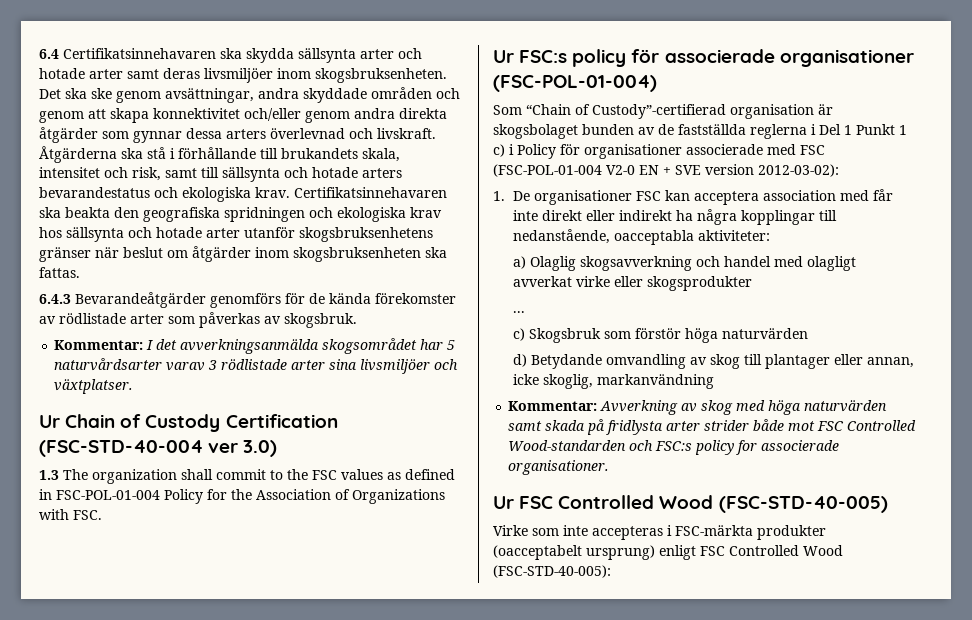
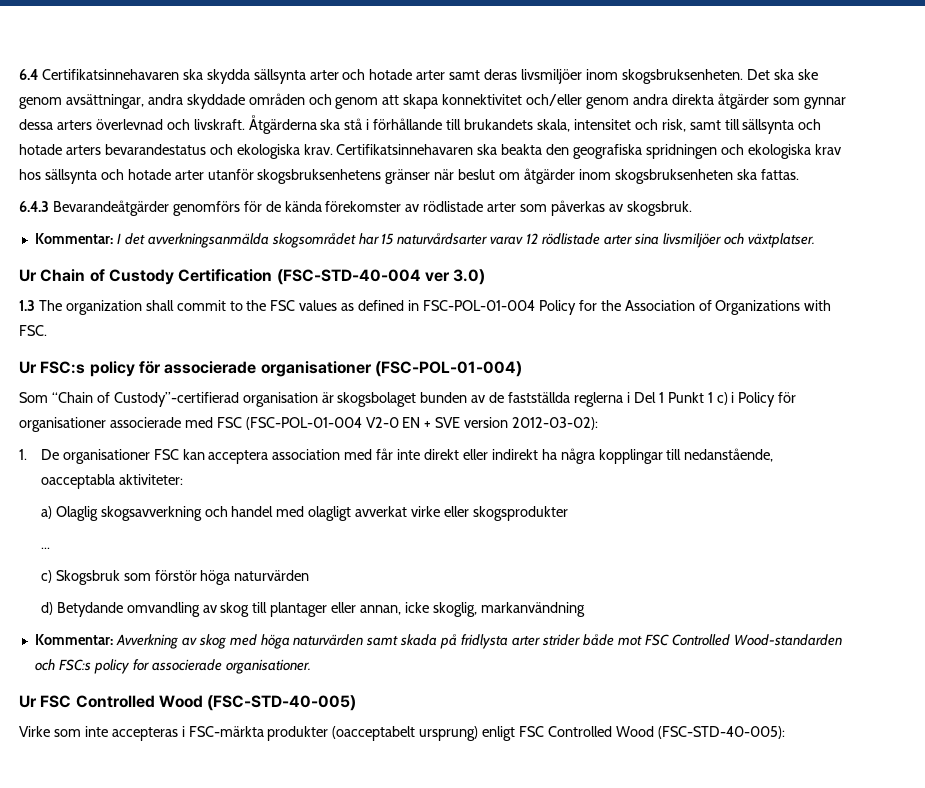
- Kommentar: I det avverkningsanmälda skogsområdet har 5 naturvårdsarter varav 3 rödlistade arter sina livsmiljöer och växtplatser.
+ Kommentar: I det avverkningsanmälda skogsområdet har 15 naturvårdsarter varav 12 rödlistade arter sina livsmiljöer och växtplatser.

